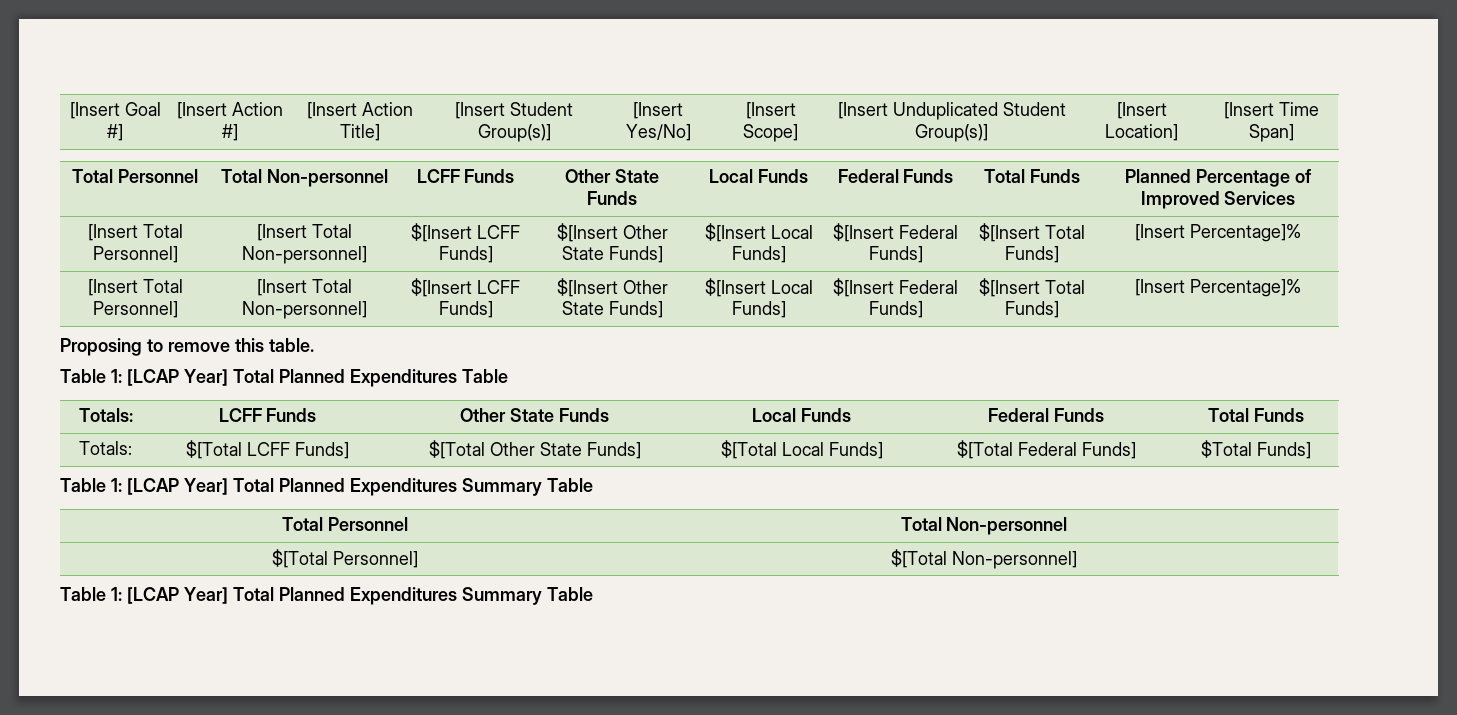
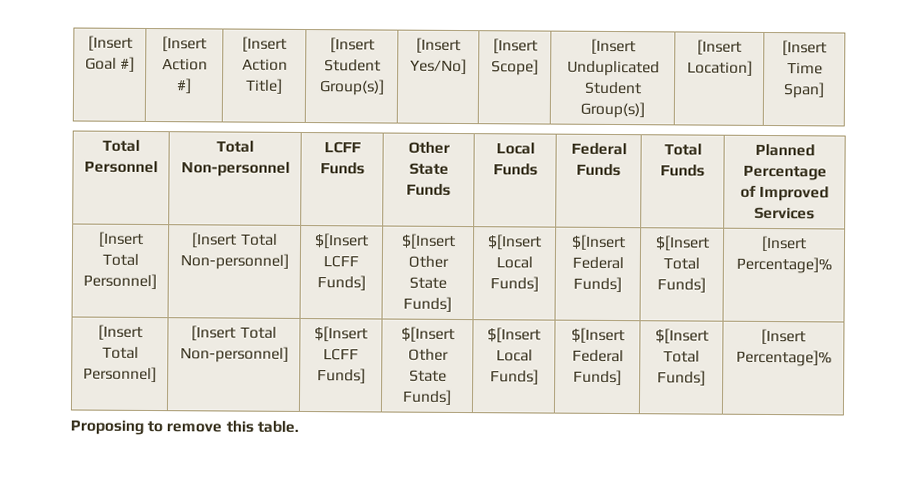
- Table 1: [LCAP Year] Total Planned Expenditures Table
- Totals: | LCFF Funds | Other State Funds | Local Funds | Federal Funds | Total Funds
- Totals: | $[Total LCFF Funds] | $[Total Other State Funds] | $[Total Local Funds] | $[Total Federal Funds] | $Total Funds]
- Table 1: [LCAP Year] Total Planned Expenditures Summary Table
- Total Personnel | Total Non-personnel
- $[Total Personnel] | $[Total Non-personnel]
- Table 1: [LCAP Year] Total Planned Expenditures Summary Table

